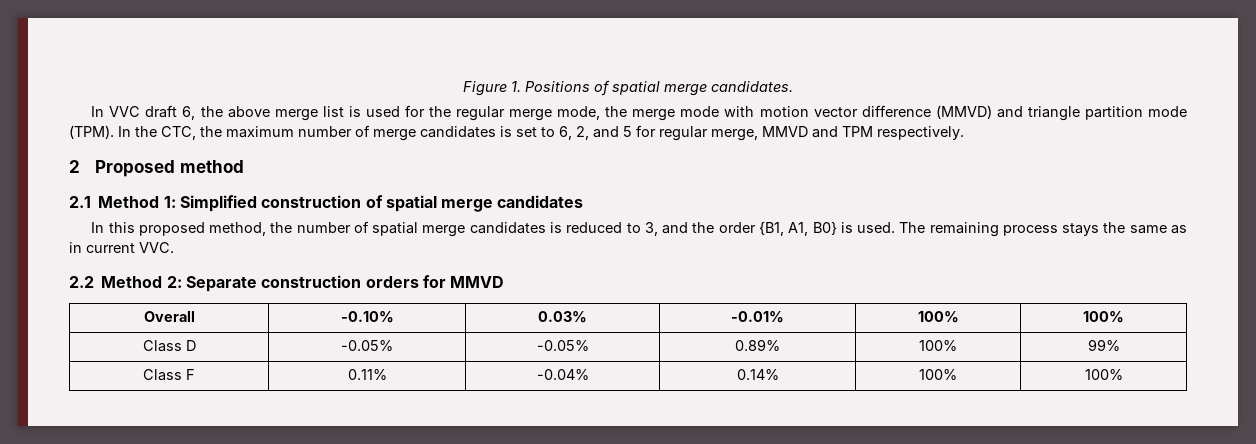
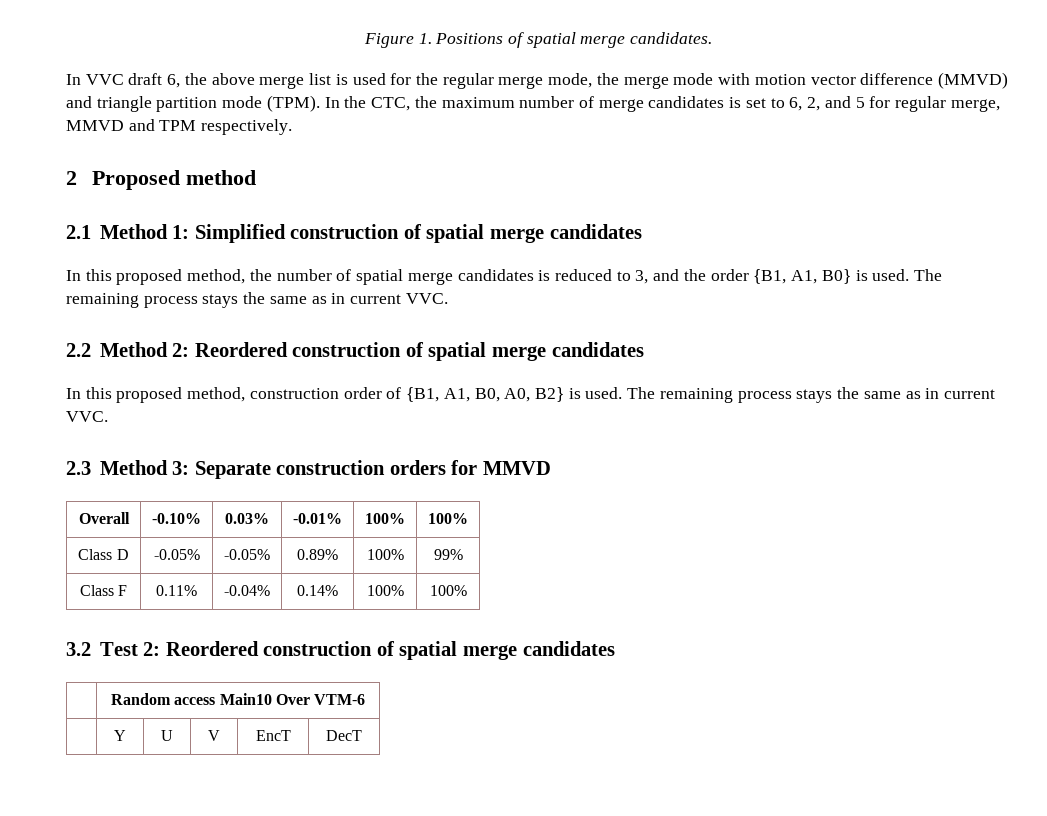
- 2.2 Method 2: Separate construction orders for MMVD
+ 2.2 Method 2: Reordered construction of spatial merge candidates
+ In this proposed method, construction order of {B1, A1, B0, A0, B2} is used. The remaining process stays the same as in current VVC.
+ 2.3 Method 3: Separate construction orders for MMVD
+ 3.2 Test 2: Reordered construction of spatial merge candidates
+ | Random access Main10 Over VTM-6
+ | Y | U | V | EncT | DecT

